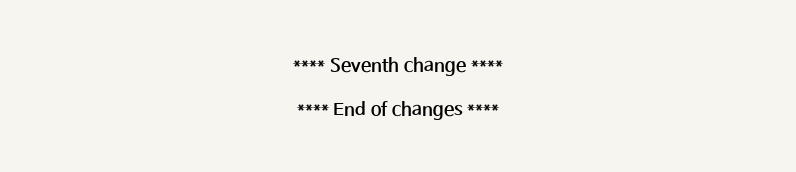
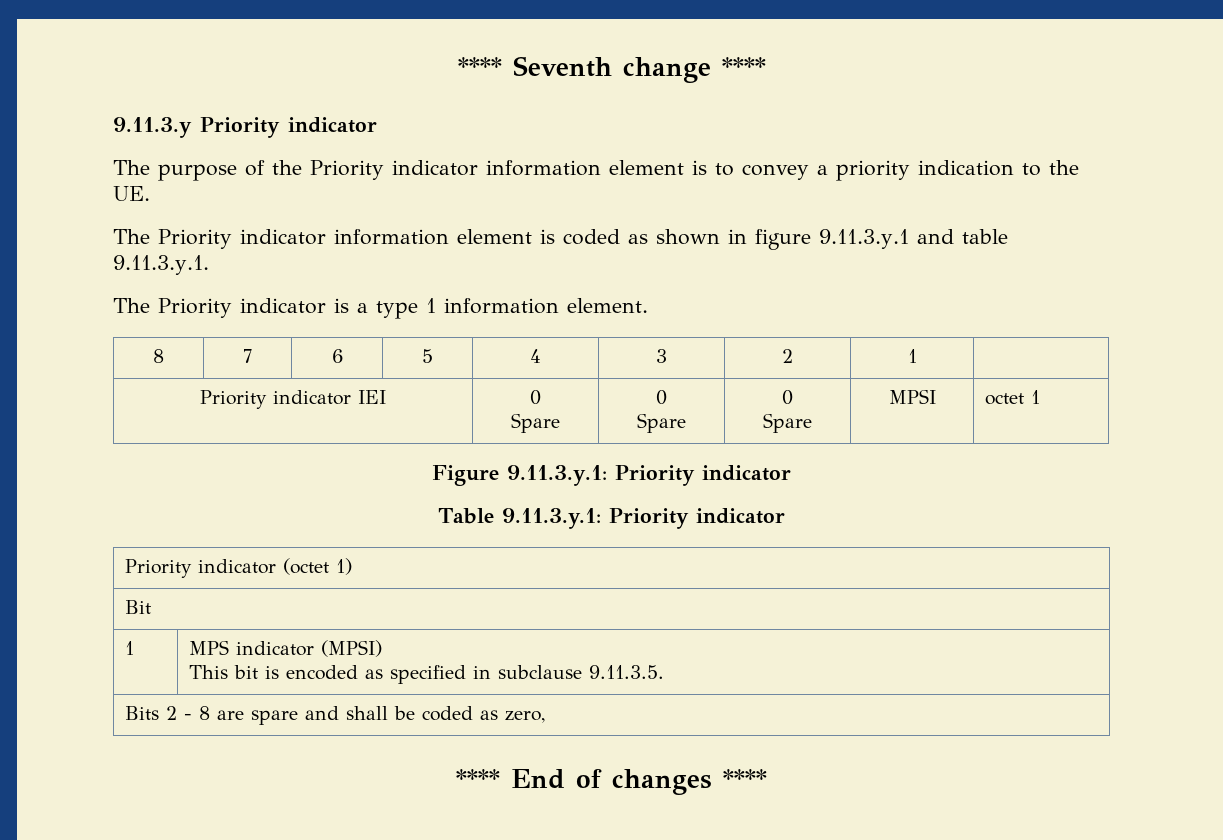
+ 9.11.3.y Priority indicator
+ The purpose of the Priority indicator information element is to convey a priority indication to the UE.
+ The Priority indicator information element is coded as shown in figure 9.11.3.y.1 and table 9.11.3.y.1.
+ The Priority indicator is a type 1 information element.
+ 8 | 7 | 6 | 5 | 4 | 3 | 2 | 1 |
+ Priority indicator IEI | 0
+ Spare | 0
+ Spare | 0
+ Spare | MPSI | octet 1
+ Figure 9.11.3.y.1: Priority indicator
+ Table 9.11.3.y.1: Priority indicator
+ Priority indicator (octet 1)
+ Bit
+ 1 | MPS indicator (MPSI)
+ This bit is encoded as specified in subclause 9.11.3.5.
+ Bits 2 - 8 are spare and shall be coded as zero,

